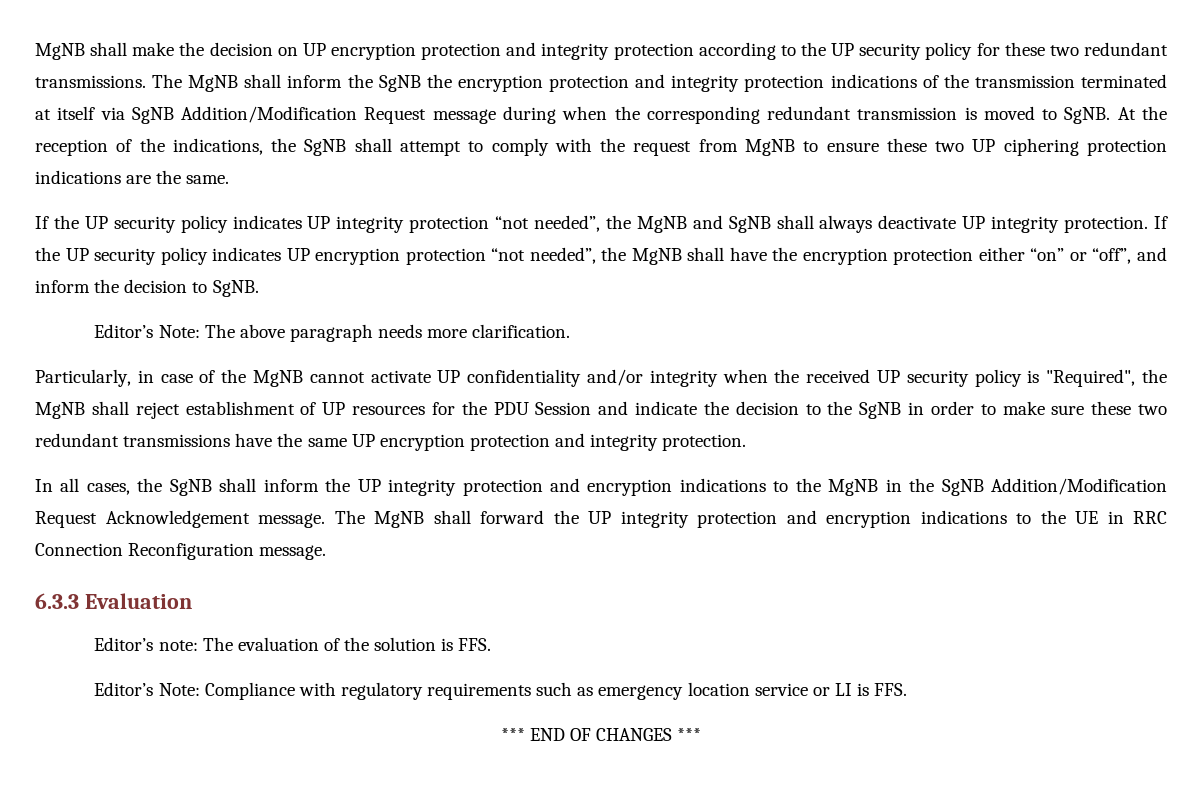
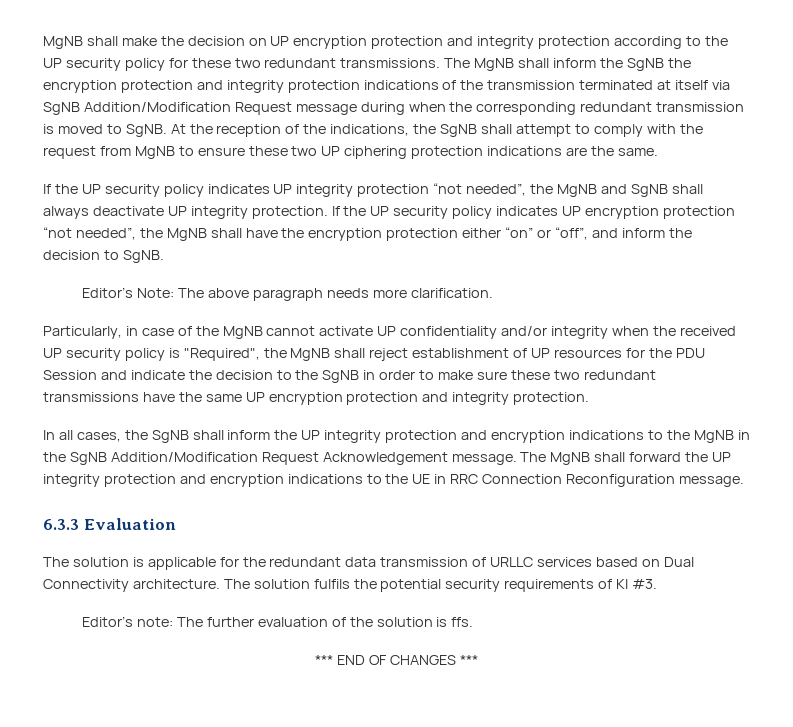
+ The solution is applicable for the redundant data transmission of URLLC services based on Dual Connectivity architecture. The solution fulfils the potential security requirements of KI #3.
- Editor’s note: The evaluation of the solution is FFS.
- Editor’s Note: Compliance with regulatory requirements such as emergency location service or LI is FFS.
+ Editor’s note: The further evaluation of the solution is ffs.

